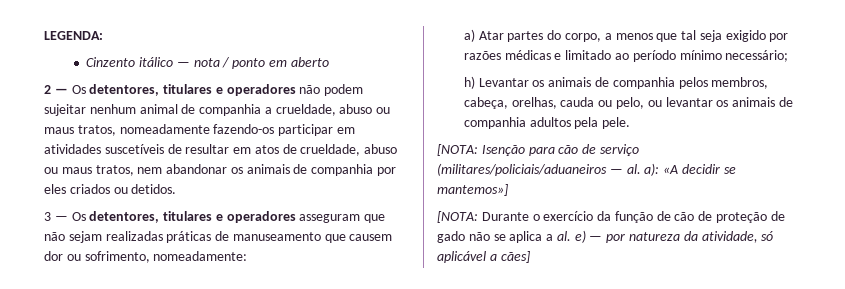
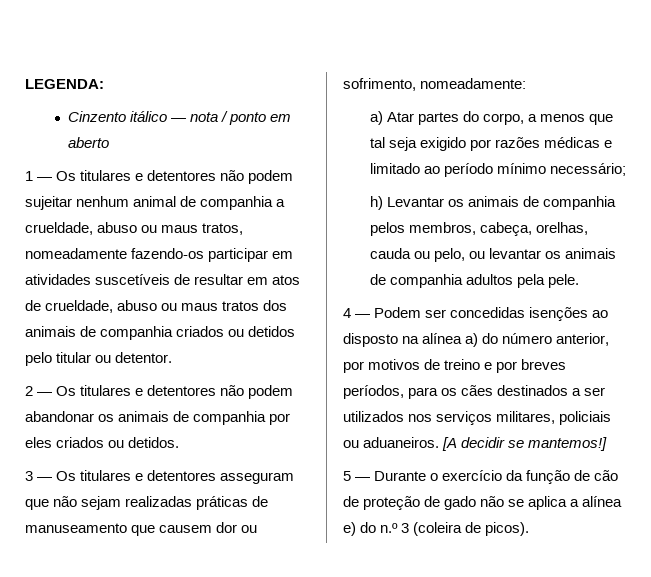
- 2 — Os detentores, titulares e operadores não podem sujeitar nenhum animal de companhia a crueldade, abuso ou maus tratos, nomeadamente fazendo-os participar em atividades suscetíveis de resultar em atos de crueldade, abuso ou maus tratos, nem abandonar os animais de companhia por eles criados ou detidos.
+ 1 — Os titulares e detentores não podem sujeitar nenhum animal de companhia a crueldade, abuso ou maus tratos, nomeadamente fazendo-os participar em atividades suscetíveis de resultar em atos de crueldade, abuso ou maus tratos dos animais de companhia criados ou detidos pelo titular ou detentor.
+ 2 — Os titulares e detentores não podem abandonar os animais de companhia por eles criados ou detidos.
- 3 — Os detentores, titulares e operadores asseguram que não sejam realizadas práticas de manuseamento que causem dor ou sofrimento, nomeadamente:
+ 3 — Os titulares e detentores asseguram que não sejam realizadas práticas de manuseamento que causem dor ou sofrimento, nomeadamente:
- [NOTA: Isenção para cão de serviço (militares/policiais/aduaneiros — al. a): «A decidir se mantemos»]
- [NOTA: Durante o exercício da função de cão de proteção de gado não se aplica a al. e) — por natureza da atividade, só aplicável a cães]
+ 4 — Podem ser concedidas isenções ao disposto na alínea a) do número anterior, por motivos de treino e por breves períodos, para os cães destinados a ser utilizados nos serviços militares, policiais ou aduaneiros. [A decidir se mantemos!]
+ 5 — Durante o exercício da função de cão de proteção de gado não se aplica a alínea e) do n.º 3 (coleira de picos).

